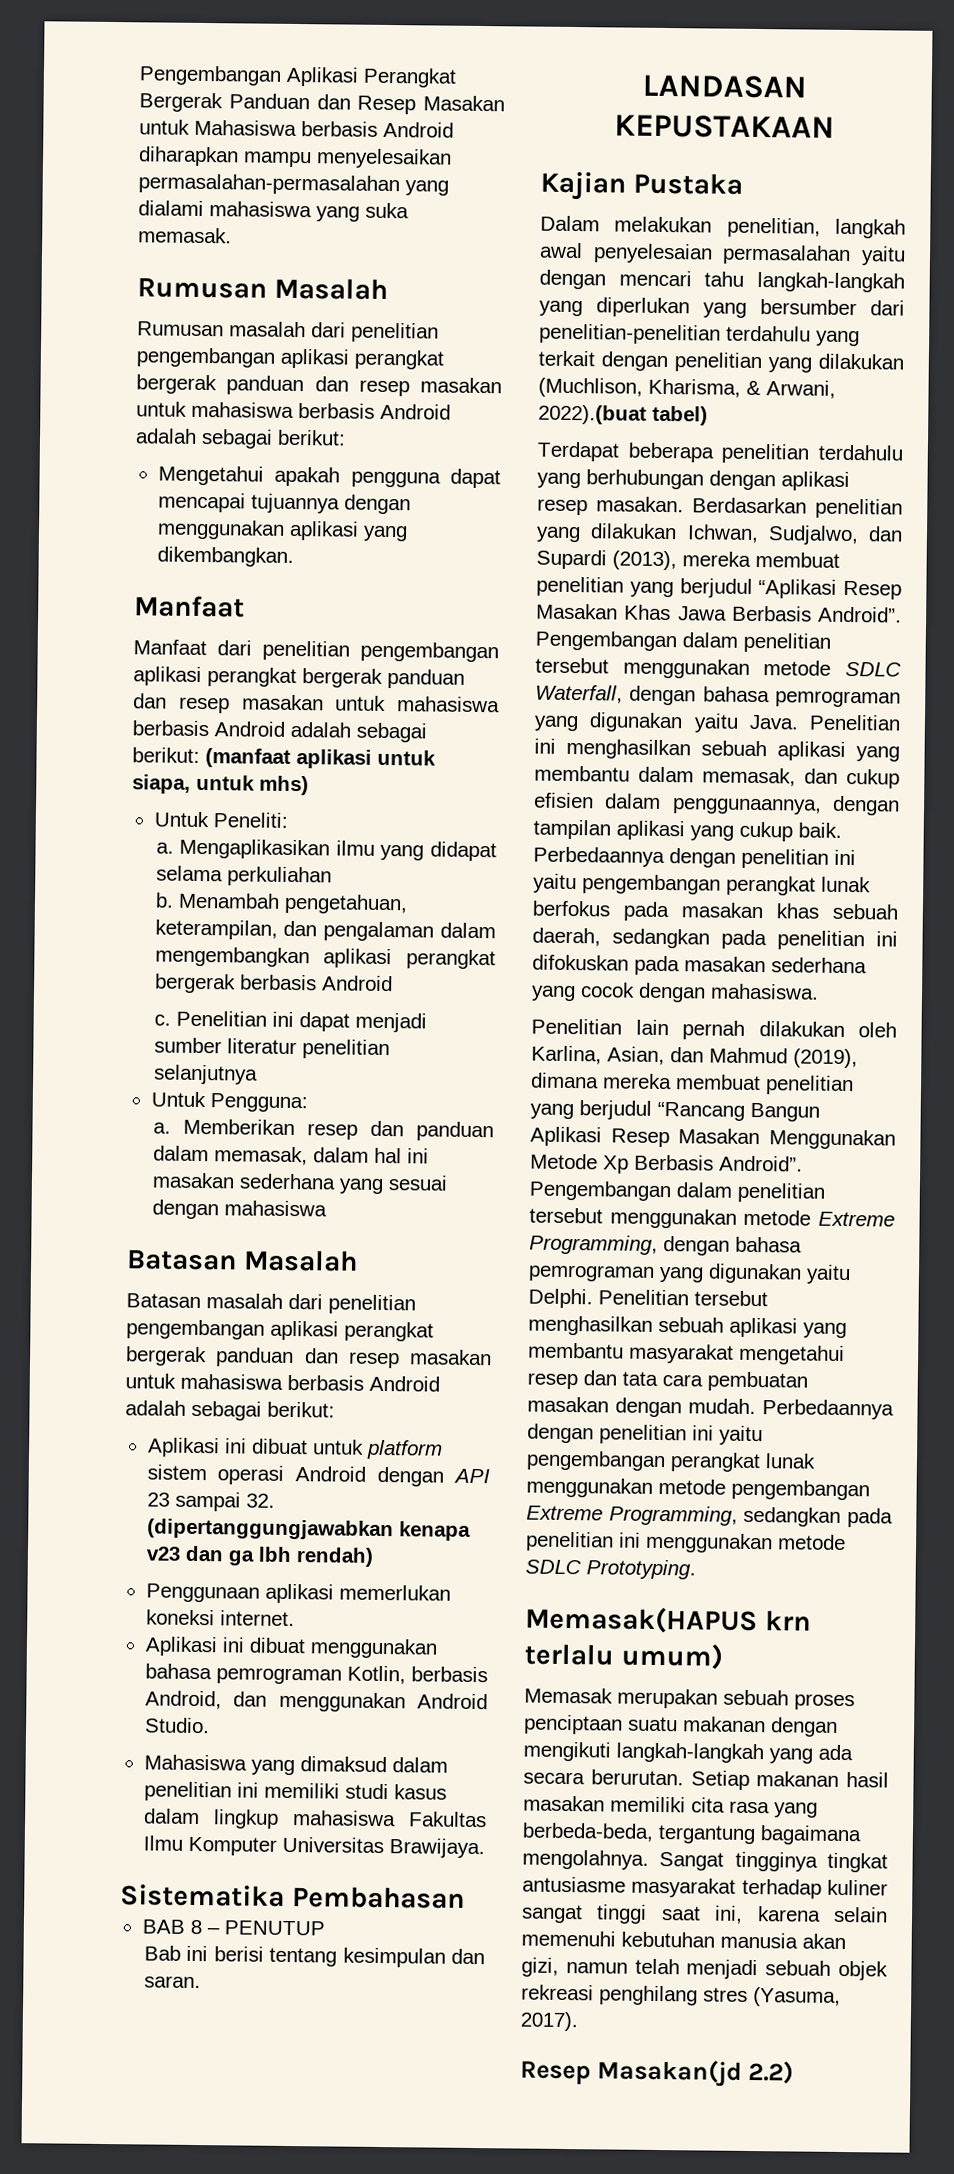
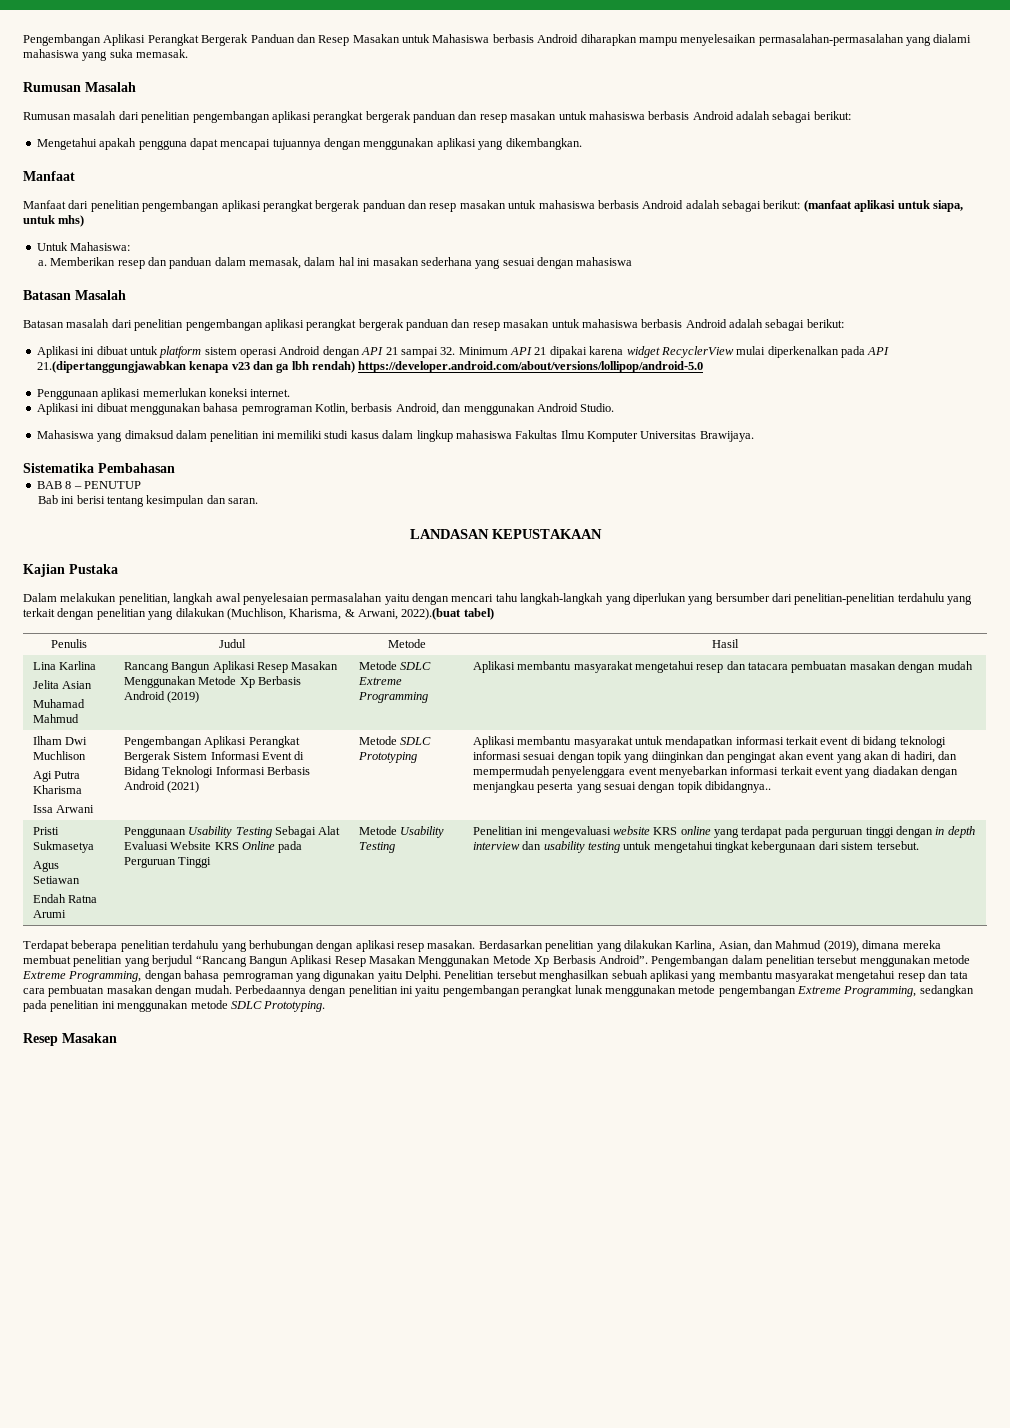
- Untuk Peneliti:
- a. Mengaplikasikan ilmu yang didapat selama perkuliahan
- b. Menambah pengetahuan, keterampilan, dan pengalaman dalam mengembangkan aplikasi perangkat bergerak berbasis Android
- c. Penelitian ini dapat menjadi sumber literatur penelitian selanjutnya
- Untuk Pengguna:
+ Untuk Mahasiswa:
- Aplikasi ini dibuat untuk platform sistem operasi Android dengan API 23 sampai 32. (dipertanggungjawabkan kenapa v23 dan ga lbh rendah)
+ Aplikasi ini dibuat untuk platform sistem operasi Android dengan API 21 sampai 32. Minimum API 21 dipakai karena widget RecyclerView mulai diperkenalkan pada API 21.(dipertanggungjawabkan kenapa v23 dan ga lbh rendah) https://developer.android.com/about/versions/lollipop/android-5.0
+ Penulis | Judul | Metode | Hasil
+ Lina Karlina
+ Jelita Asian
+ Muhamad Mahmud | Rancang Bangun Aplikasi Resep Masakan Menggunakan Metode Xp Berbasis Android (2019) | Metode SDLC Extreme Programming | Aplikasi membantu masyarakat mengetahui resep dan tatacara pembuatan masakan dengan mudah
+ Ilham Dwi Muchlison
+ Agi Putra Kharisma
+ Issa Arwani | Pengembangan Aplikasi Perangkat Bergerak Sistem Informasi Event di Bidang Teknologi Informasi Berbasis Android (2021) | Metode SDLC Prototyping | Aplikasi membantu masyarakat untuk mendapatkan informasi terkait event di bidang teknologi informasi sesuai dengan topik yang diinginkan dan pengingat akan event yang akan di hadiri, dan mempermudah penyelenggara event menyebarkan informasi terkait event yang diadakan dengan menjangkau peserta yang sesuai dengan topik dibidangnya..
+ Pristi Sukmasetya
+ Agus Setiawan
+ Endah Ratna Arumi | Penggunaan Usability Testing Sebagai Alat Evaluasi Website KRS Online pada Perguruan Tinggi | Metode Usability Testing | Penelitian ini mengevaluasi website KRS online yang terdapat pada perguruan tinggi dengan in depth interview dan usability testing untuk mengetahui tingkat kebergunaan dari sistem tersebut.
- Berdasarkan penelitian yang dilakukan Ichwan, Sudjalwo, dan Supardi (2013), mereka membuat penelitian yang berjudul “Aplikasi Resep Masakan Khas Jawa Berbasis Android”. Pengembangan dalam penelitian tersebut menggunakan metode SDLC Waterfall, dengan bahasa pemrograman yang digunakan yaitu Java. Penelitian ini menghasilkan sebuah aplikasi yang membantu dalam memasak, dan cukup efisien dalam penggunaannya, dengan tampilan aplikasi yang cukup baik. Perbedaannya dengan penelitian ini yaitu pengembangan perangkat lunak berfokus pada masakan khas sebuah daerah, sedangkan pada penelitian ini difokuskan pada masakan sederhana yang cocok dengan mahasiswa.
- Penelitian lain pernah dilakukan oleh Karlina, Asian, dan Mahmud (2019), dimana mereka membuat penelitian yang berjudul “Rancang Bangun Aplikasi Resep Masakan Menggunakan Metode Xp Berbasis Android”.
+ Berdasarkan penelitian yang dilakukan Karlina, Asian, dan Mahmud (2019), dimana mereka membuat penelitian yang berjudul “Rancang Bangun Aplikasi Resep Masakan Menggunakan Metode Xp Berbasis Android”.
  Perbedaannya dengan penelitian ini yaitu pengembangan perangkat lunak menggunakan metode pengembangan Extreme Programming, sedangkan pada penelitian ini menggunakan metode SDLC Prototyping.
- Memasak(HAPUS krn terlalu umum)
- Memasak merupakan sebuah proses penciptaan suatu makanan dengan mengikuti langkah-langkah yang ada secara berurutan. Setiap makanan hasil masakan memiliki cita rasa yang berbeda-beda, tergantung bagaimana mengolahnya. Sangat tingginya tingkat antusiasme masyarakat terhadap kuliner sangat tinggi saat ini, karena selain memenuhi kebutuhan manusia akan gizi, namun telah menjadi sebuah objek rekreasi penghilang stres (Yasuma, 2017).
- Resep Masakan(jd 2.2)
+ Resep Masakan

